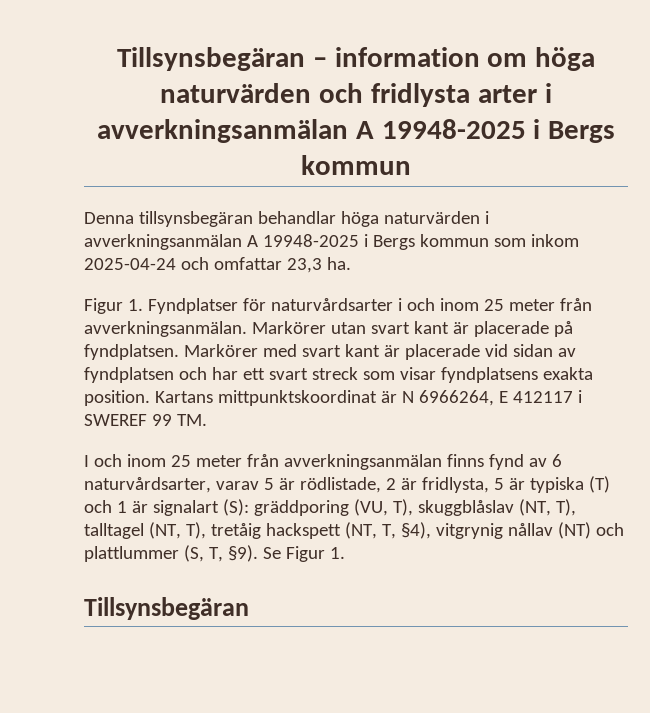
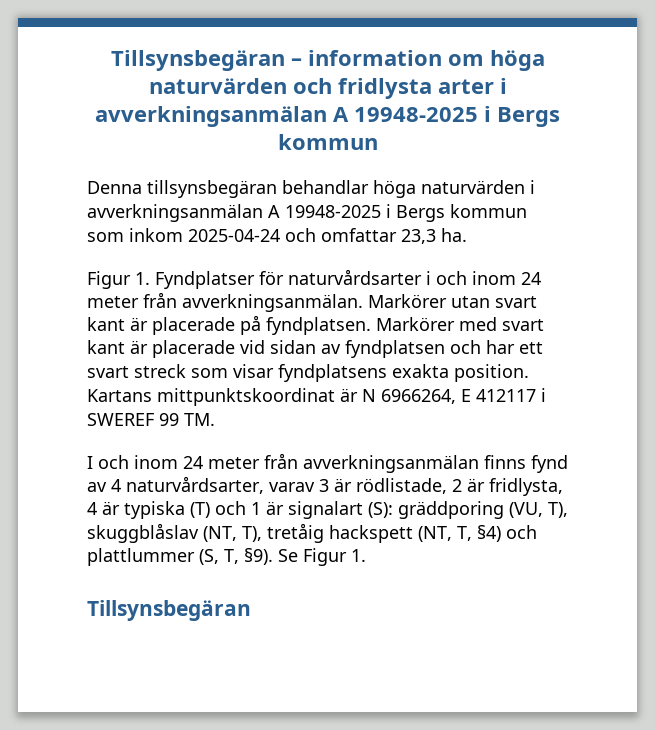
- Figur 1. Fyndplatser för naturvårdsarter i och inom 25 meter från avverkningsanmälan.
+ Figur 1. Fyndplatser för naturvårdsarter i och inom 24 meter från avverkningsanmälan.
- I och inom 25 meter från avverkningsanmälan finns fynd av 6 naturvårdsarter, varav 5 är rödlistade, 2 är fridlysta, 5 är typiska (T) och 1 är signalart (S): gräddporing (VU, T), skuggblåslav (NT, T), talltagel (NT, T), tretåig hackspett (NT, T, §4), vitgrynig nållav (NT) och plattlummer (S, T, §9).
+ I och inom 24 meter från avverkningsanmälan finns fynd av 4 naturvårdsarter, varav 3 är rödlistade, 2 är fridlysta, 4 är typiska (T) och 1 är signalart (S): gräddporing (VU, T), skuggblåslav (NT, T), tretåig hackspett (NT, T, §4) och plattlummer (S, T, §9).

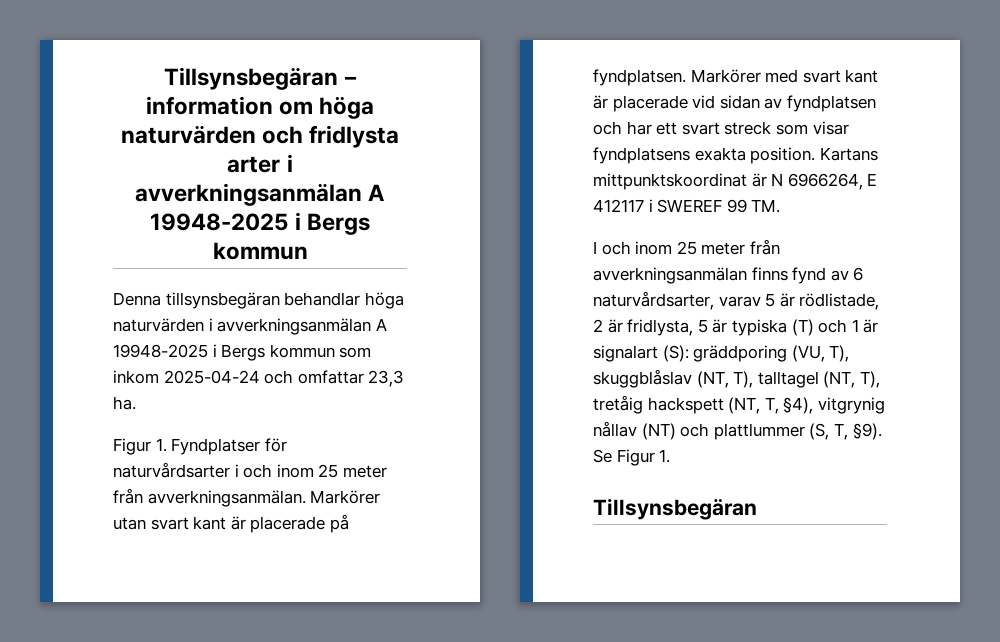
- Figur 1. Fyndplatser för naturvårdsarter i och inom 24 meter från avverkningsanmälan.
+ Figur 1. Fyndplatser för naturvårdsarter i och inom 25 meter från avverkningsanmälan.
- I och inom 24 meter från avverkningsanmälan finns fynd av 4 naturvårdsarter, varav 3 är rödlistade, 2 är fridlysta, 4 är typiska (T) och 1 är signalart (S): gräddporing (VU, T), skuggblåslav (NT, T), tretåig hackspett (NT, T, §4) och plattlummer (S, T, §9).
+ I och inom 25 meter från avverkningsanmälan finns fynd av 6 naturvårdsarter, varav 5 är rödlistade, 2 är fridlysta, 5 är typiska (T) och 1 är signalart (S): gräddporing (VU, T), skuggblåslav (NT, T), talltagel (NT, T), tretåig hackspett (NT, T, §4), vitgrynig nållav (NT) och plattlummer (S, T, §9).

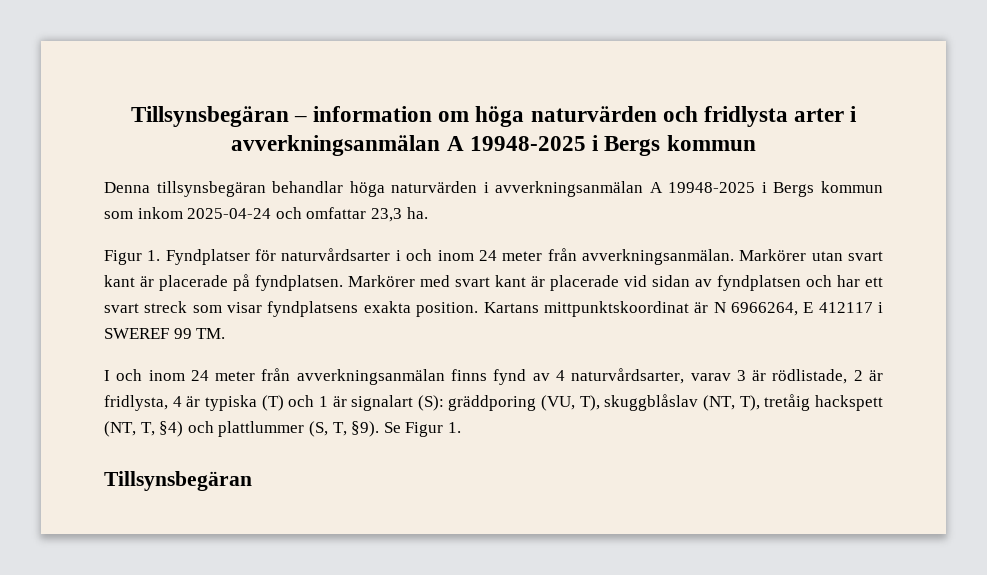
- Figur 1. Fyndplatser för naturvårdsarter i och inom 25 meter från avverkningsanmälan.
+ Figur 1. Fyndplatser för naturvårdsarter i och inom 24 meter från avverkningsanmälan.
- I och inom 25 meter från avverkningsanmälan finns fynd av 6 naturvårdsarter, varav 5 är rödlistade, 2 är fridlysta, 5 är typiska (T) och 1 är signalart (S): gräddporing (VU, T), skuggblåslav (NT, T), talltagel (NT, T), tretåig hackspett (NT, T, §4), vitgrynig nållav (NT) och plattlummer (S, T, §9).
+ I och inom 24 meter från avverkningsanmälan finns fynd av 4 naturvårdsarter, varav 3 är rödlistade, 2 är fridlysta, 4 är typiska (T) och 1 är signalart (S): gräddporing (VU, T), skuggblåslav (NT, T), tretåig hackspett (NT, T, §4) och plattlummer (S, T, §9).

